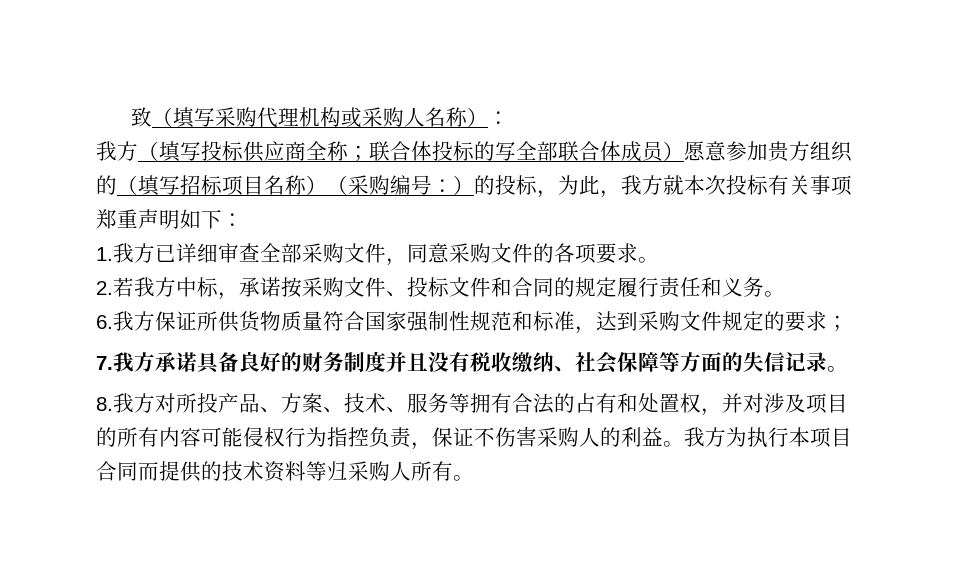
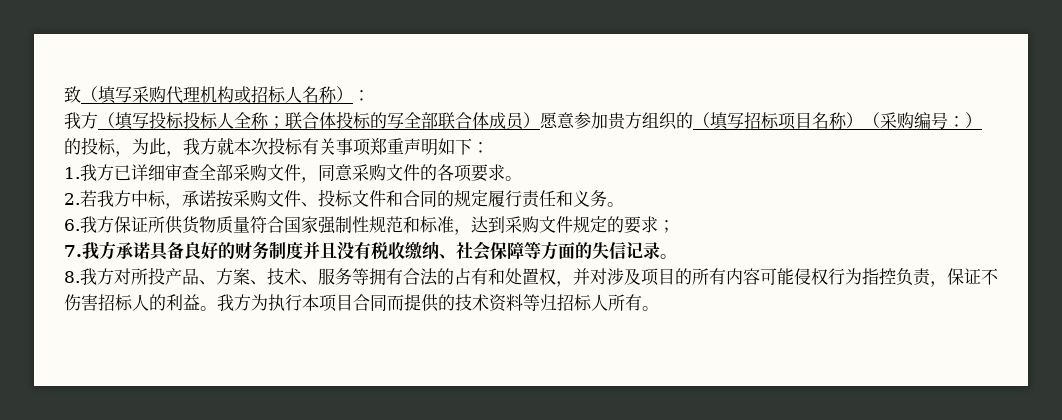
- 致（填写采购代理机构或采购人名称）：
+ 致（填写采购代理机构或招标人名称）：
- 我方（填写投标供应商全称；联合体投标的写全部联合体成员）愿意参加贵方组织的（填写招标项目名称）（采购编号：）的投标，为此，我方就本次投标有关事项郑重声明如下：
+ 我方（填写投标投标人全称；联合体投标的写全部联合体成员）愿意参加贵方组织的（填写招标项目名称）（采购编号：）的投标，为此，我方就本次投标有关事项郑重声明如下：
- 8.我方对所投产品、方案、技术、服务等拥有合法的占有和处置权，并对涉及项目的所有内容可能侵权行为指控负责，保证不伤害采购人的利益。
+ 8.我方对所投产品、方案、技术、服务等拥有合法的占有和处置权，并对涉及项目的所有内容可能侵权行为指控负责，保证不伤害招标人的利益。
- 我方为执行本项目合同而提供的技术资料等归采购人所有。
+ 我方为执行本项目合同而提供的技术资料等归招标人所有。

